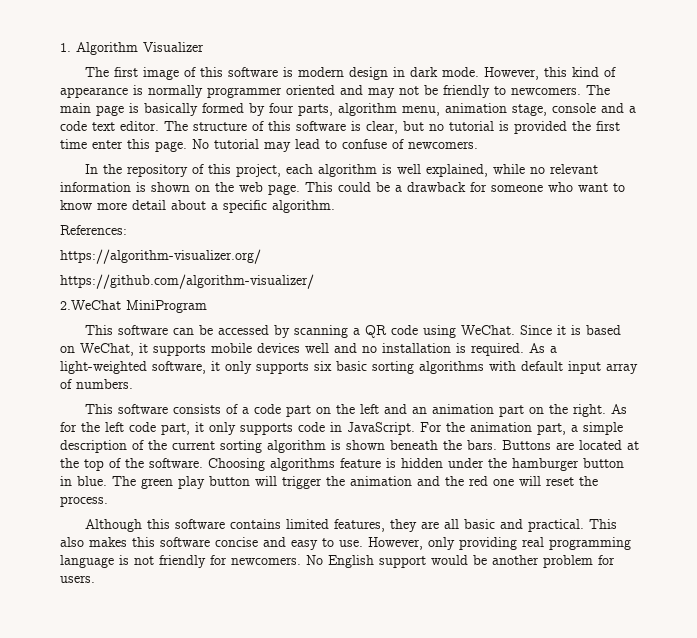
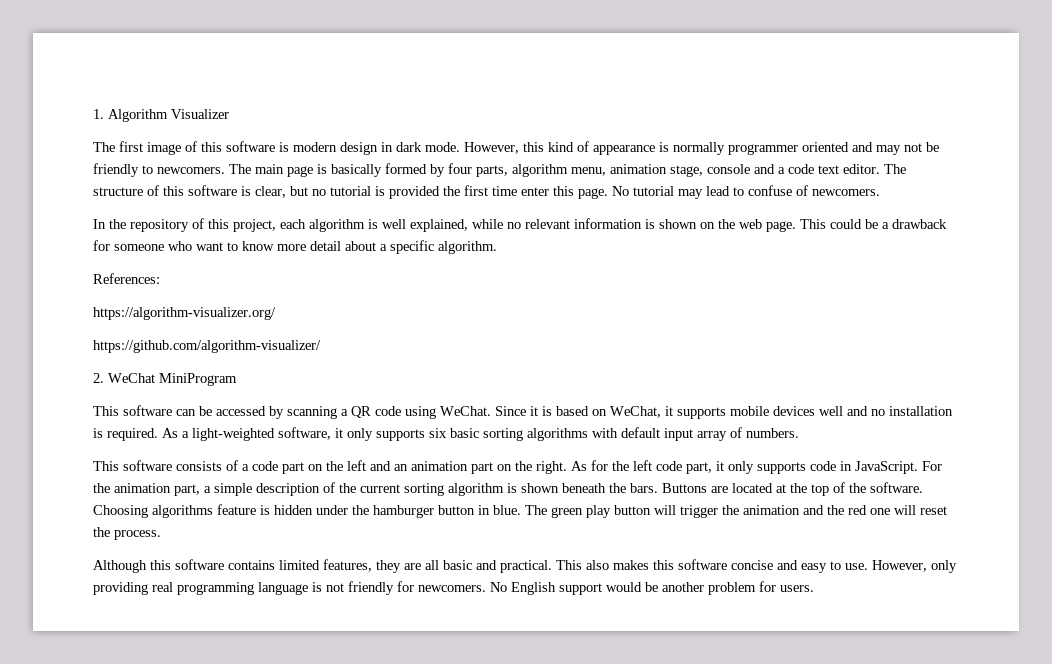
- 2.WeChat MiniProgram
+ 2. WeChat MiniProgram

